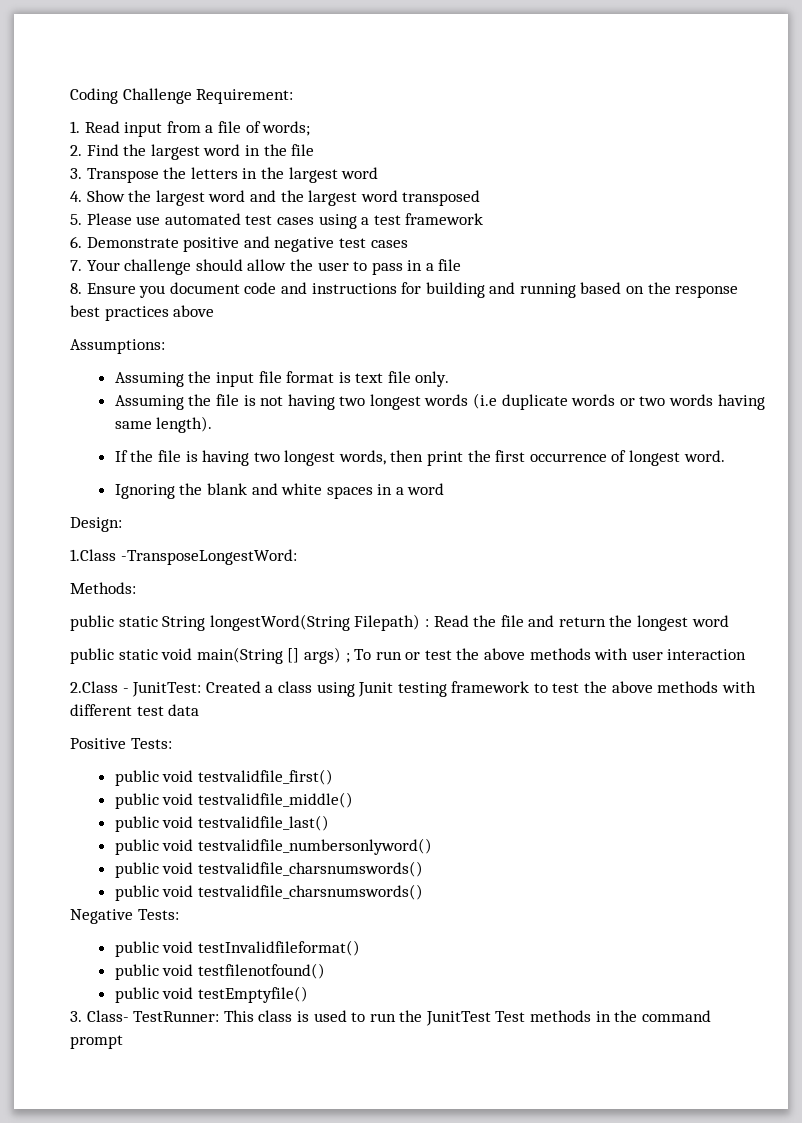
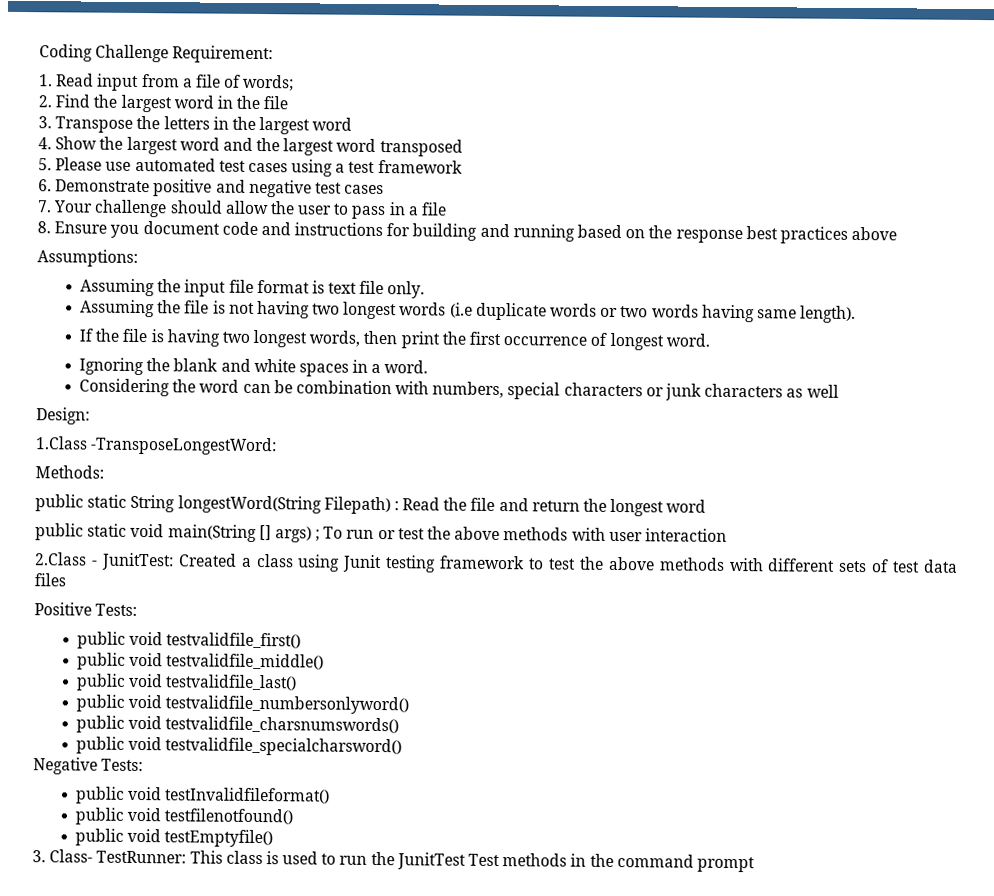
- Ignoring the blank and white spaces in a word
+ Ignoring the blank and white spaces in a word.
+ Considering the word can be combination with numbers, special characters or junk characters as well
- 2.Class - JunitTest: Created a class using Junit testing framework to test the above methods with different test data
+ 2.Class - JunitTest: Created a class using Junit testing framework to test the above methods with different sets of test data files
  public void testvalidfile_numbersonlyword()
  public void testvalidfile_charsnumswords()
- public void testvalidfile_charsnumswords()
+ public void testvalidfile_specialcharsword()

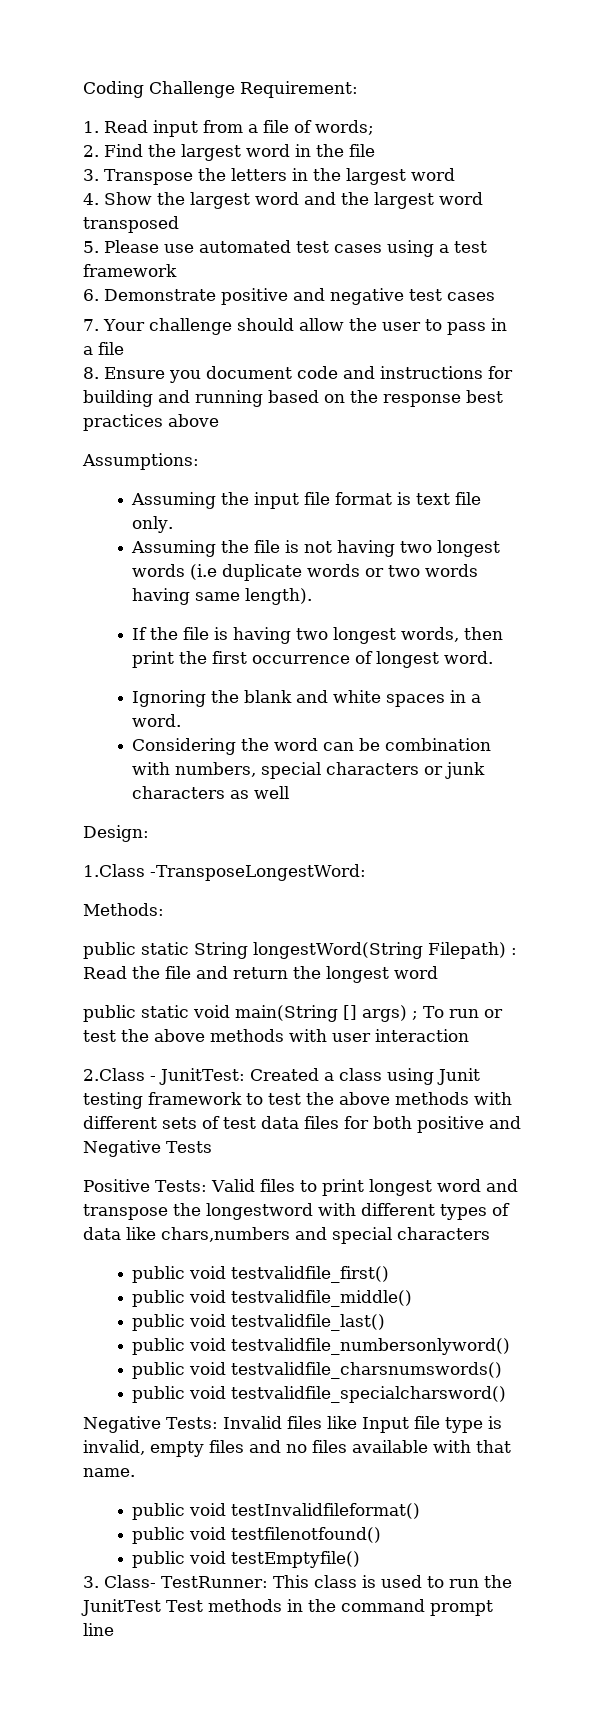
- 2.Class - JunitTest: Created a class using Junit testing framework to test the above methods with different sets of test data files
- Positive Tests:
+ 2.Class - JunitTest: Created a class using Junit testing framework to test the above methods with different sets of test data files for both positive and Negative Tests
+ Positive Tests: Valid files to print longest word and transpose the longestword with different types of data like chars,numbers and special characters
- Negative Tests:
+ Negative Tests: Invalid files like Input file type is invalid, empty files and no files available with that name.
- 3. Class- TestRunner: This class is used to run the JunitTest Test methods in the command prompt
+ 3. Class- TestRunner: This class is used to run the JunitTest Test methods in the command prompt line

